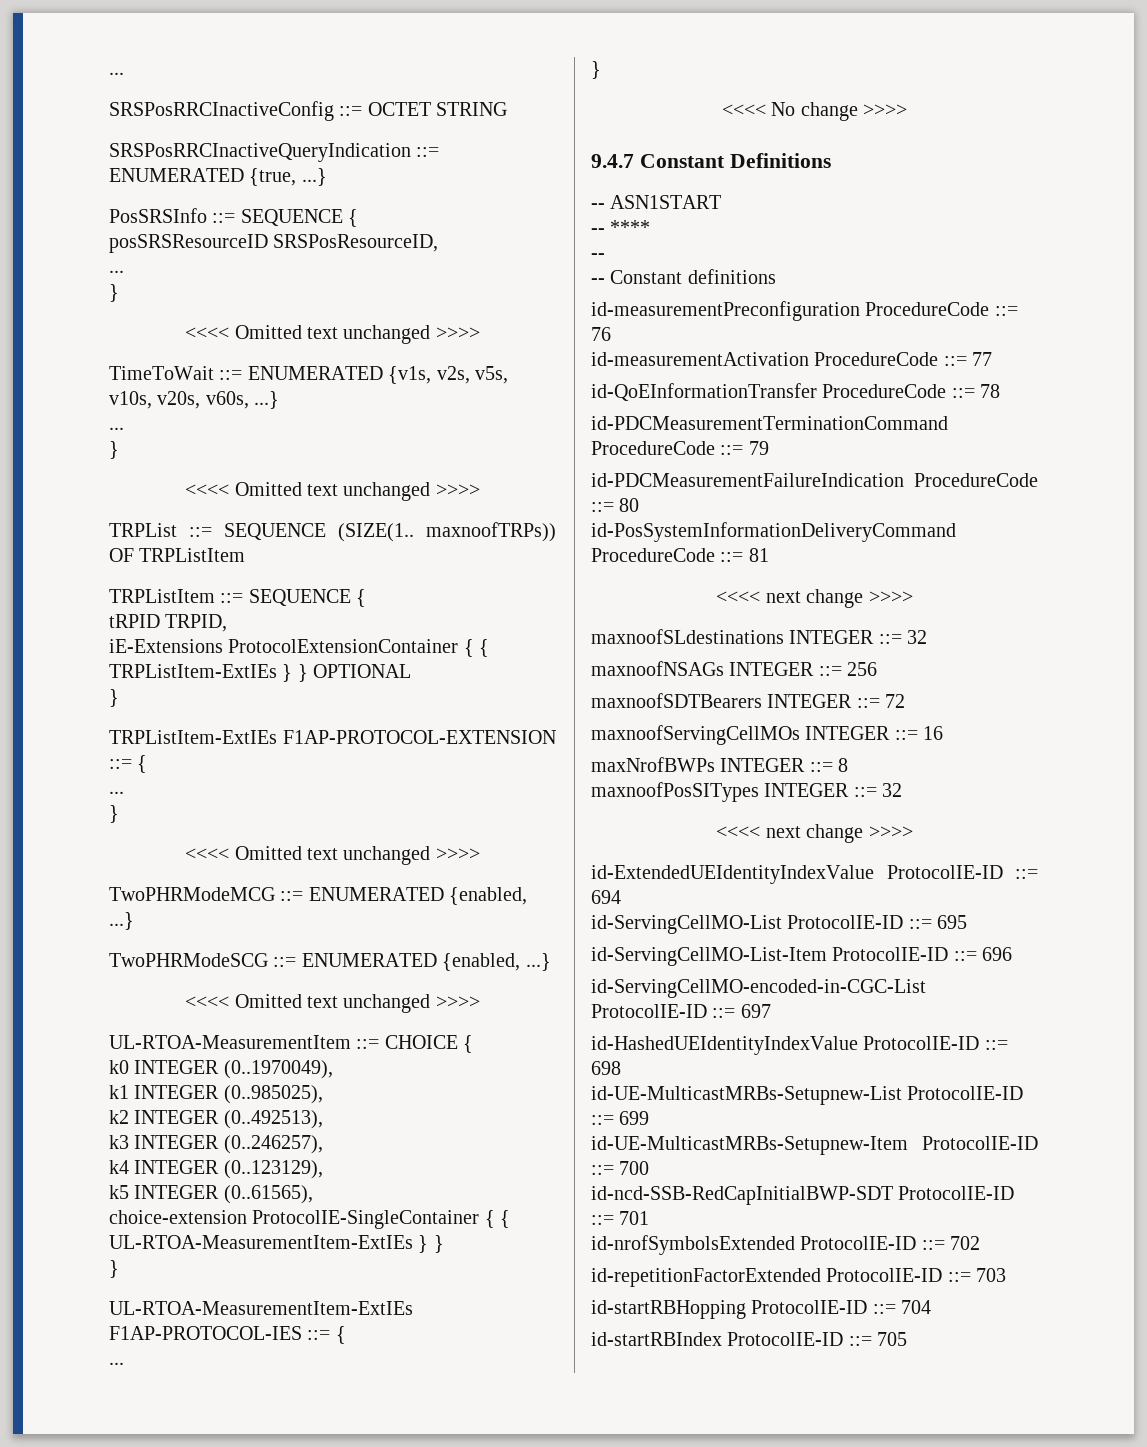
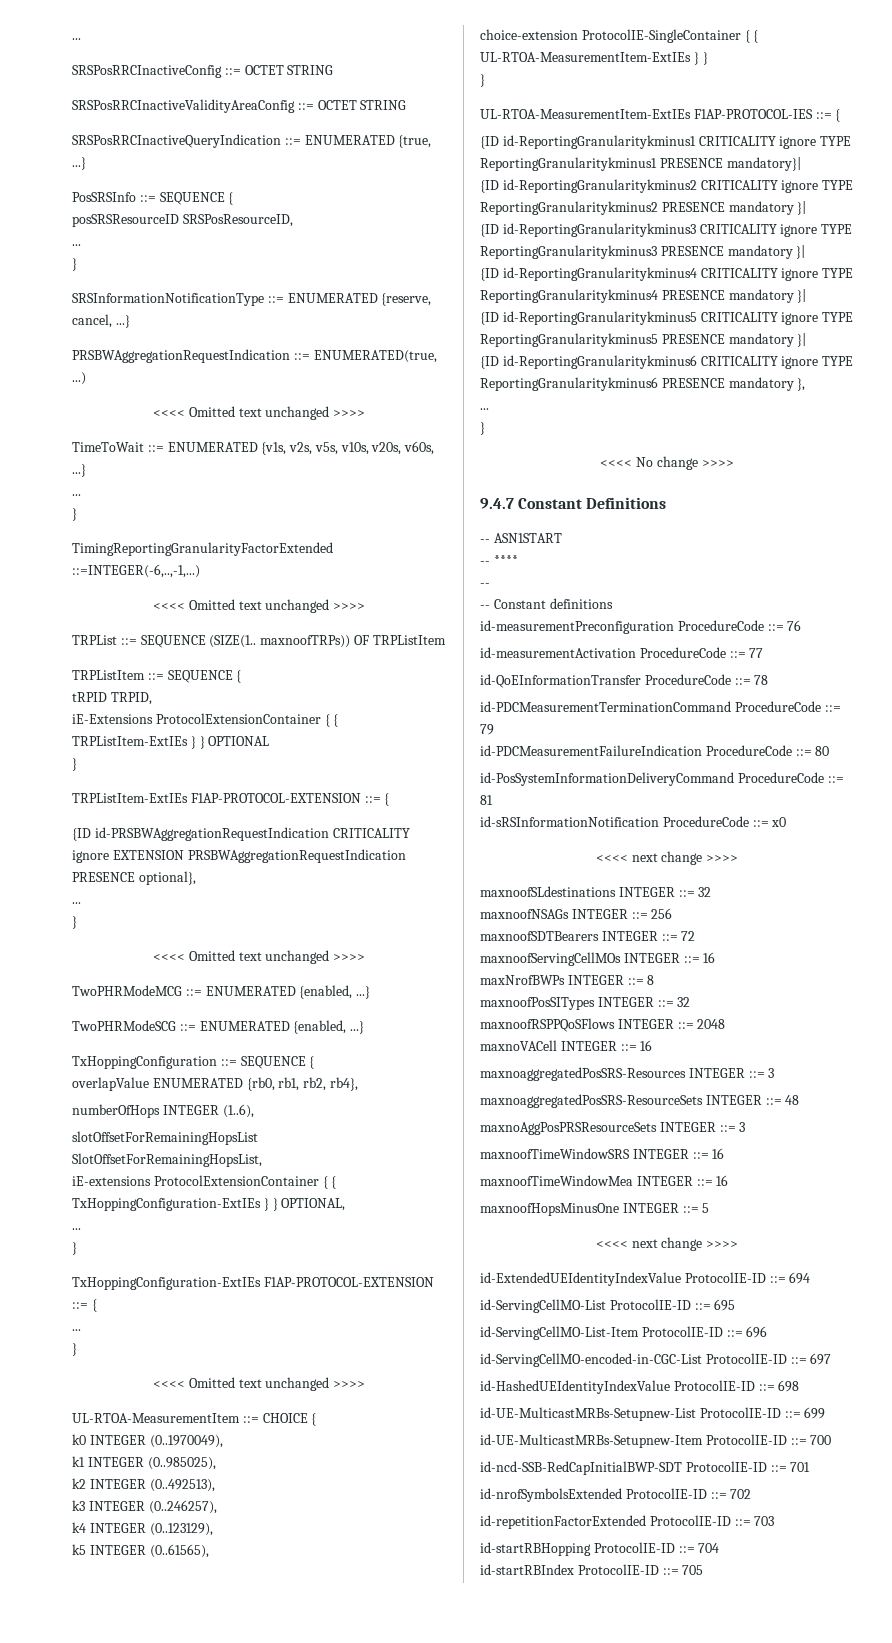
+ SRSPosRRCInactiveValidityAreaConfig ::= OCTET STRING
+ SRSInformationNotificationType ::= ENUMERATED {reserve, cancel, ...}
+ PRSBWAggregationRequestIndication ::= ENUMERATED(true, ...)
+ TimingReportingGranularityFactorExtended ::=INTEGER(-6,..,-1,...)
+ {ID id-PRSBWAggregationRequestIndication CRITICALITY ignore EXTENSION PRSBWAggregationRequestIndication PRESENCE optional},
+ TxHoppingConfiguration ::= SEQUENCE {
+ overlapValue ENUMERATED {rb0, rb1, rb2, rb4},
+ numberOfHops INTEGER (1..6),
+ slotOffsetForRemainingHopsList SlotOffsetForRemainingHopsList,
+ iE-extensions ProtocolExtensionContainer { { TxHoppingConfiguration-ExtIEs } } OPTIONAL,
+ ...
+ }
+ TxHoppingConfiguration-ExtIEs F1AP-PROTOCOL-EXTENSION ::= {
+ ...
+ }
+ {ID id-ReportingGranularitykminus1 CRITICALITY ignore TYPE ReportingGranularitykminus1 PRESENCE mandatory}|
+ {ID id-ReportingGranularitykminus2 CRITICALITY ignore TYPE ReportingGranularitykminus2 PRESENCE mandatory }|
+ {ID id-ReportingGranularitykminus3 CRITICALITY ignore TYPE ReportingGranularitykminus3 PRESENCE mandatory }|
+ {ID id-ReportingGranularitykminus4 CRITICALITY ignore TYPE ReportingGranularitykminus4 PRESENCE mandatory }|
+ {ID id-ReportingGranularitykminus5 CRITICALITY ignore TYPE ReportingGranularitykminus5 PRESENCE mandatory }|
+ {ID id-ReportingGranularitykminus6 CRITICALITY ignore TYPE ReportingGranularitykminus6 PRESENCE mandatory },
+ id-sRSInformationNotification ProcedureCode ::= x0
+ maxnoofRSPPQoSFlows INTEGER ::= 2048
+ maxnoVACell INTEGER ::= 16
+ maxnoaggregatedPosSRS-Resources INTEGER ::= 3
+ maxnoaggregatedPosSRS-ResourceSets INTEGER ::= 48
+ maxnoAggPosPRSResourceSets INTEGER ::= 3
+ maxnoofTimeWindowSRS INTEGER ::= 16
+ maxnoofTimeWindowMea INTEGER ::= 16
+ maxnoofHopsMinusOne INTEGER ::= 5

